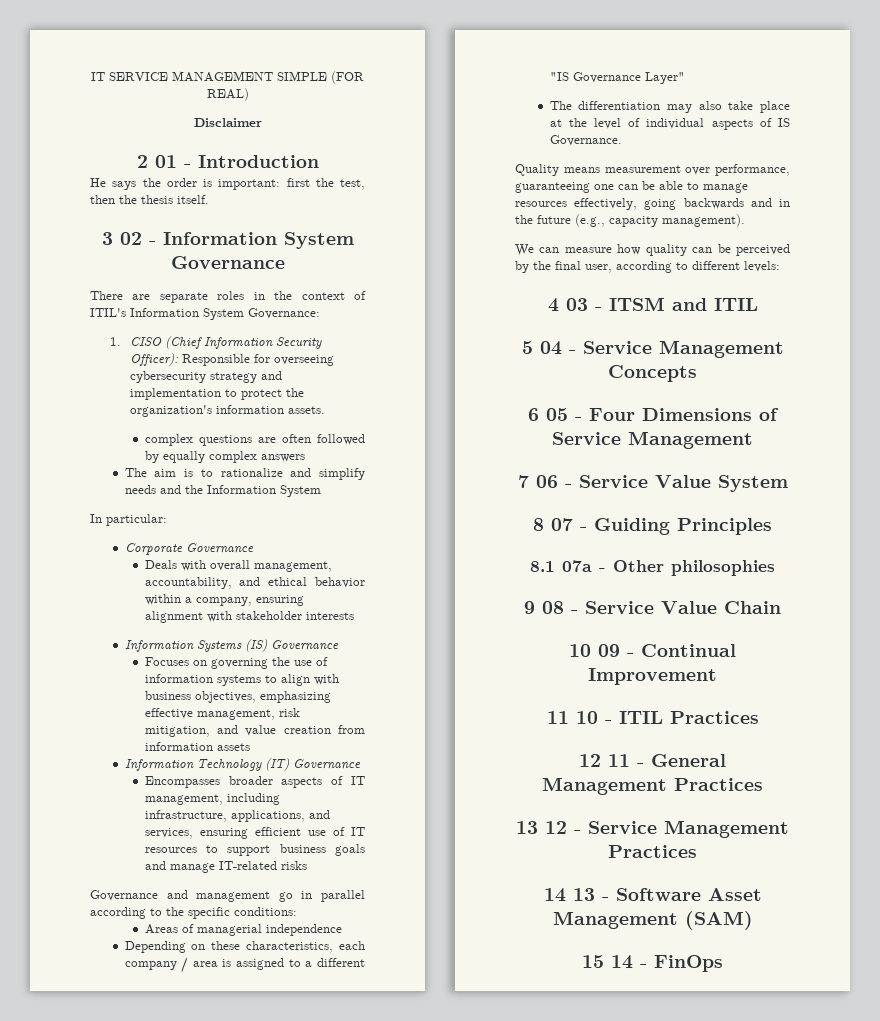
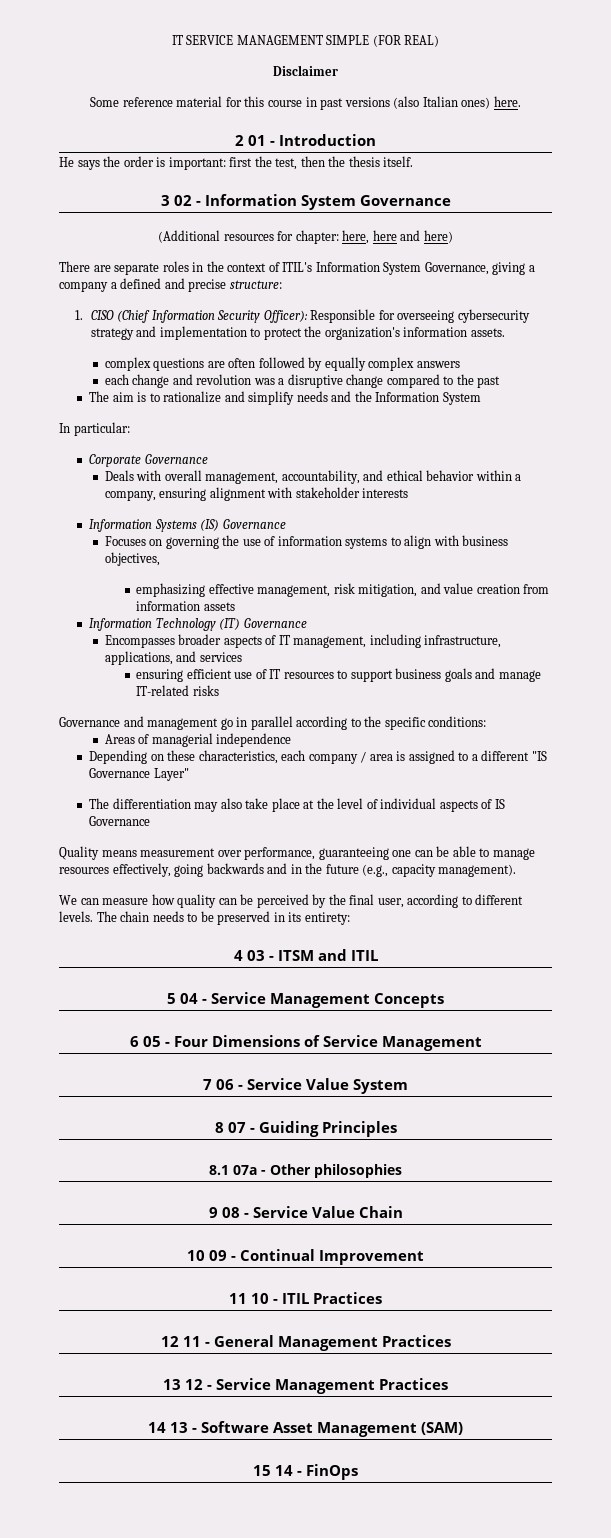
+ Some reference material for this course in past versions (also Italian ones) here.
+ (Additional resources for chapter: here, here and here)
- There are separate roles in the context of ITIL's Information System Governance:
+ There are separate roles in the context of ITIL's Information System Governance, giving a company a defined and precise structure:
+ each change and revolution was a disruptive change compared to the past
- Focuses on governing the use of information systems to align with business objectives, emphasizing effective management, risk mitigation, and value creation from information assets
+ Focuses on governing the use of information systems to align with business objectives,
+ emphasizing effective management, risk mitigation, and value creation from information assets
- Encompasses broader aspects of IT management, including infrastructure, applications, and services, ensuring efficient use of IT resources to support business goals and manage IT-related risks
+ Encompasses broader aspects of IT management, including infrastructure, applications, and services
+ ensuring efficient use of IT resources to support business goals and manage IT-related risks
- The differentiation may also take place at the level of individual aspects of IS Governance.
+ The differentiation may also take place at the level of individual aspects of IS Governance
- We can measure how quality can be perceived by the final user, according to different levels:
+ We can measure how quality can be perceived by the final user, according to different levels. The chain needs to be preserved in its entirety:

